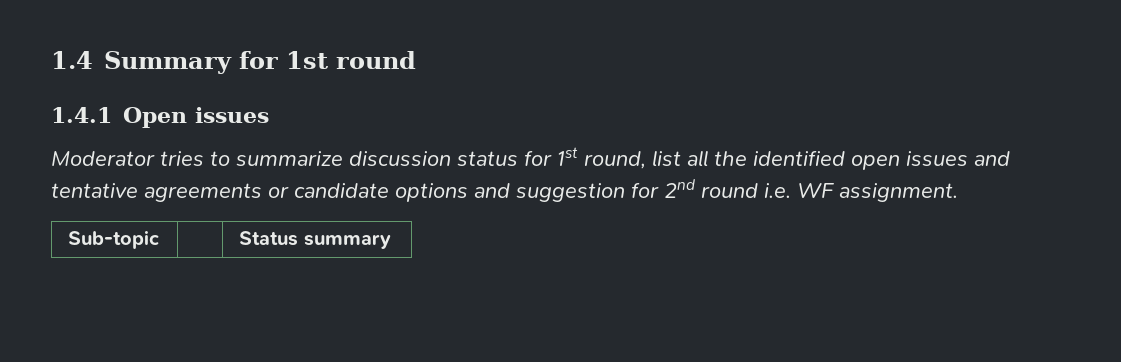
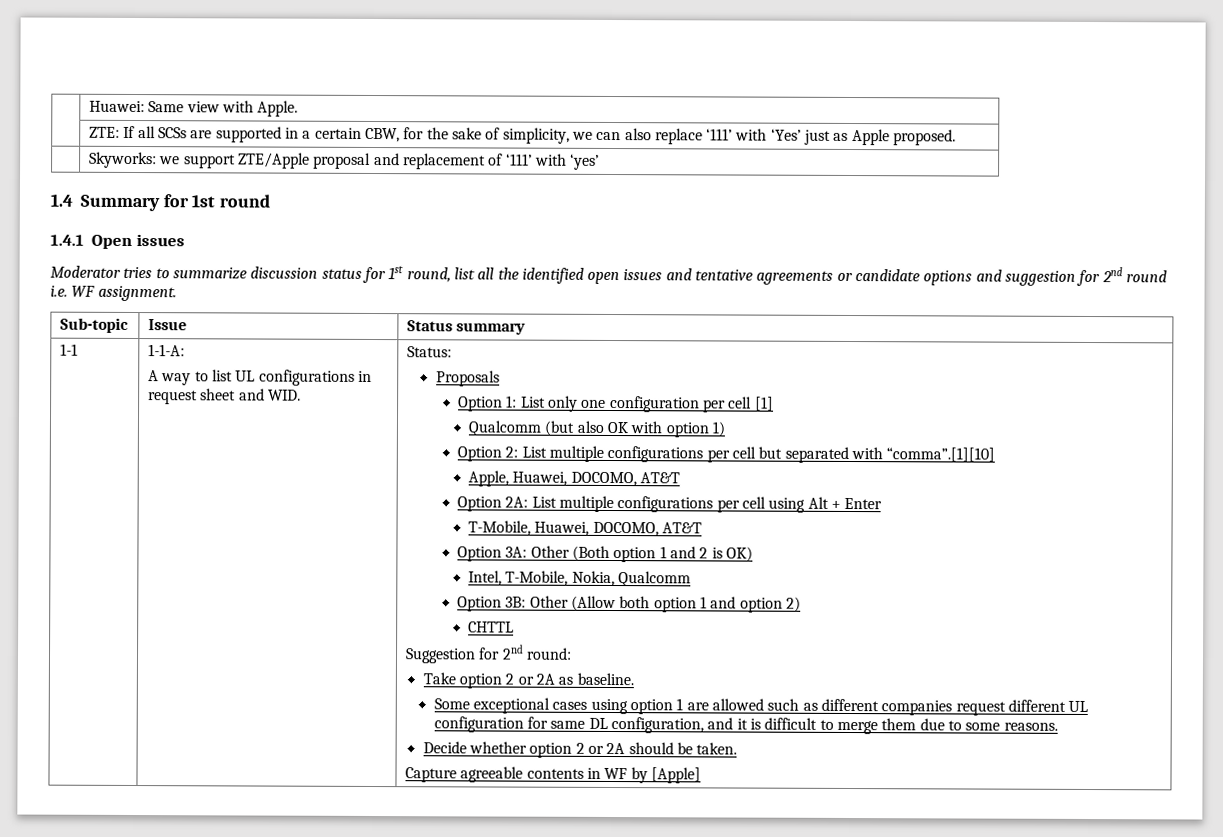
+ | Huawei: Same view with Apple.
+ | ZTE: If all SCSs are supported in a certain CBW, for the sake of simplicity, we can also replace ‘111’ with ‘Yes’ just as Apple proposed.
+ | Skyworks: we support ZTE/Apple proposal and replacement of ‘111’ with ‘yes’
- Sub-topic | | Status summary
+ Sub-topic | Issue | Status summary
+ 1-1 | 1-1-A:
+ A way to list UL configurations in request sheet and WID. | Status:
+ Proposals
+ Option 1: List only one configuration per cell [1]
+ Qualcomm (but also OK with option 1)
+ Option 2: List multiple configurations per cell but separated with “comma”.[1][10]
+ Apple, Huawei, DOCOMO, AT&T
+ Option 2A: List multiple configurations per cell using Alt + Enter
+ T-Mobile, Huawei, DOCOMO, AT&T
+ Option 3A: Other (Both option 1 and 2 is OK)
+ Intel, T-Mobile, Nokia, Qualcomm
+ Option 3B: Other (Allow both option 1 and option 2)
+ CHTTL
+ Suggestion for 2nd round:
+ Take option 2 or 2A as baseline.
+ Some exceptional cases using option 1 are allowed such as different companies request different UL configuration for same DL configuration, and it is difficult to merge them due to some reasons.
+ Decide whether option 2 or 2A should be taken.
+ Capture agreeable contents in WF by [Apple]

